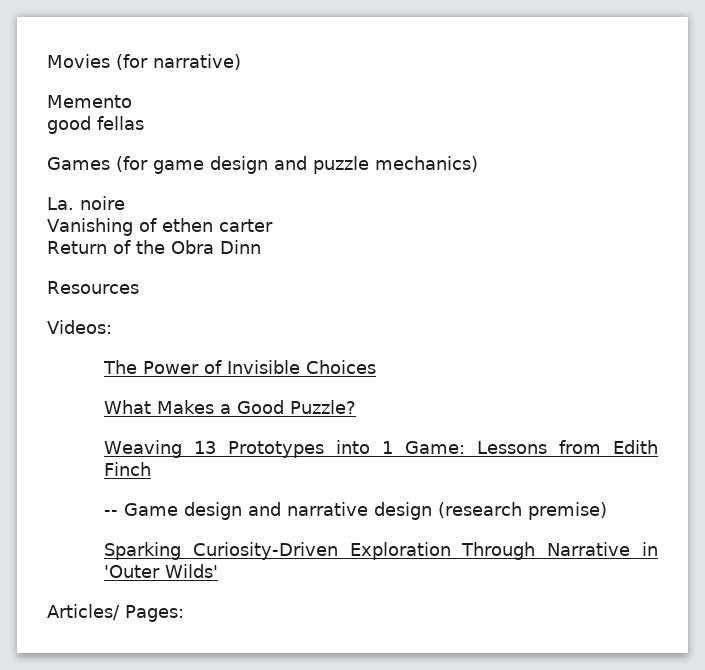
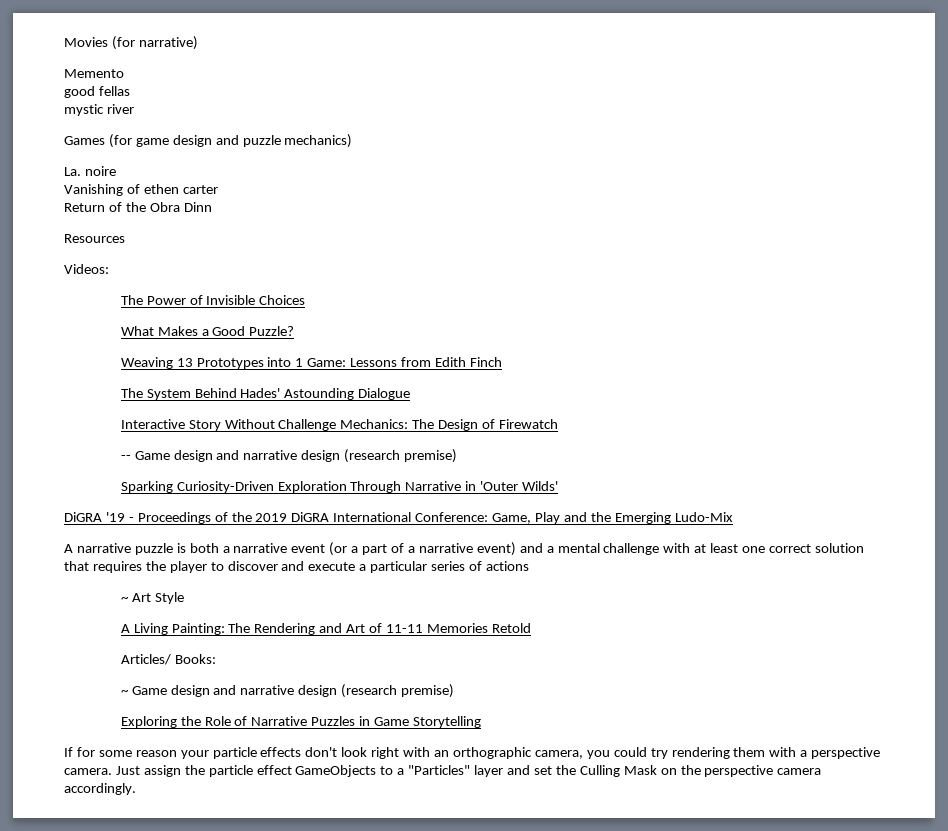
+ mystic river
+ The System Behind Hades' Astounding Dialogue
+ Interactive Story Without Challenge Mechanics: The Design of Firewatch
- Articles/ Pages:
+ DiGRA '19 - Proceedings of the 2019 DiGRA International Conference: Game, Play and the Emerging Ludo-Mix
+ A narrative puzzle is both a narrative event (or a part of a narrative event) and a mental challenge with at least one correct solution that requires the player to discover and execute a particular series of actions
+ ~ Art Style
+ A Living Painting: The Rendering and Art of 11-11 Memories Retold
+ Articles/ Books:
+ ~ Game design and narrative design (research premise)
+ Exploring the Role of Narrative Puzzles in Game Storytelling
+ If for some reason your particle effects don't look right with an orthographic camera, you could try rendering them with a perspective camera. Just assign the particle effect GameObjects to a "Particles" layer and set the Culling Mask on the perspective camera accordingly.

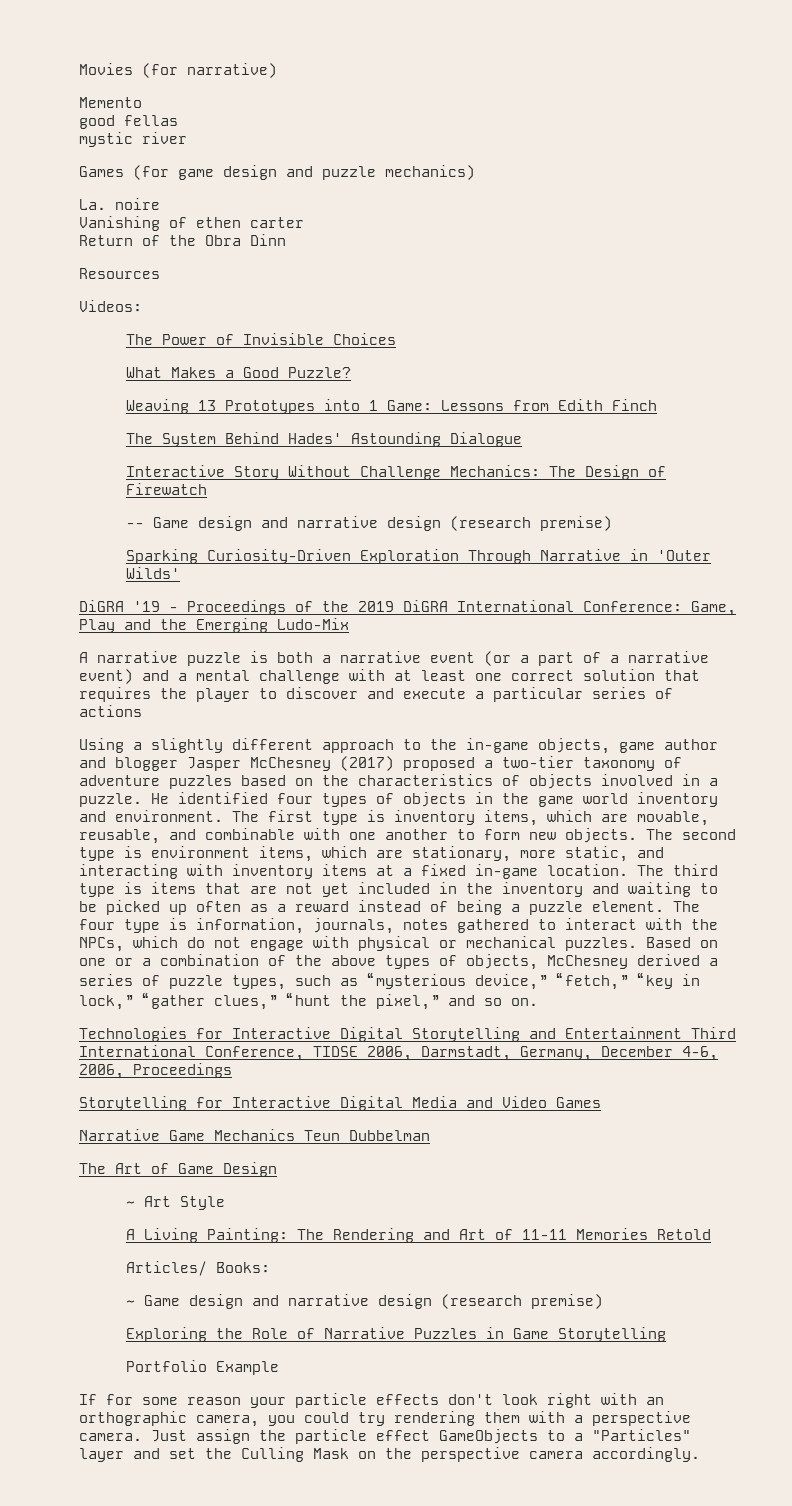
+ Using a slightly different approach to the in-game objects, game author and blogger Jasper McChesney (2017) proposed a two-tier taxonomy of adventure puzzles based on the characteristics of objects involved in a puzzle. He identified four types of objects in the game world inventory and environment. The first type is inventory items, which are movable, reusable, and combinable with one another to form new objects. The second type is environment items, which are stationary, more static, and interacting with inventory items at a fixed in-game location. The third type is items that are not yet included in the inventory and waiting to be picked up often as a reward instead of being a puzzle element. The four type is information, journals, notes gathered to interact with the NPCs, which do not engage with physical or mechanical puzzles. Based on one or a combination of the above types of objects, McChesney derived a series of puzzle types, such as “mysterious device,” “fetch,” “key in lock,” “gather clues,” “hunt the pixel,” and so on.
+ Technologies for Interactive Digital Storytelling and Entertainment Third International Conference, TIDSE 2006, Darmstadt, Germany, December 4-6, 2006, Proceedings
+ Storytelling for Interactive Digital Media and Video Games
+ Narrative Game Mechanics Teun Dubbelman
+ The Art of Game Design
+ Portfolio Example

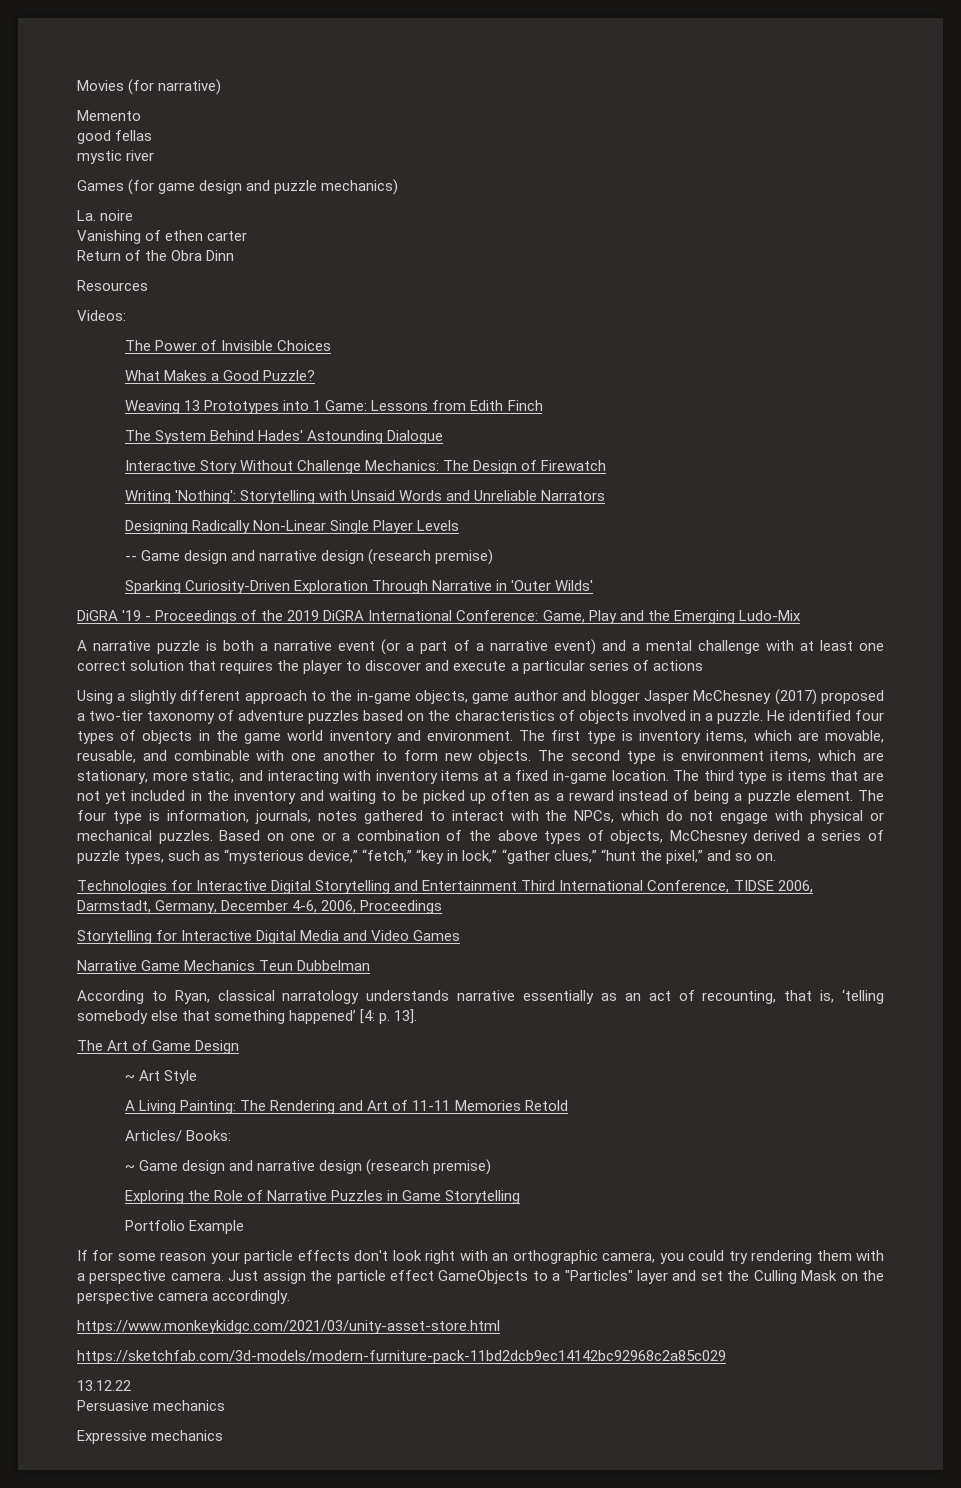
+ Writing 'Nothing': Storytelling with Unsaid Words and Unreliable Narrators
+ Designing Radically Non-Linear Single Player Levels
+ According to Ryan, classical narratology understands narrative essentially as an act of recounting, that is, ‘telling somebody else that something happened’ [4: p. 13].
+ https://www.monkeykidgc.com/2021/03/unity-asset-store.html
+ https://sketchfab.com/3d-models/modern-furniture-pack-11bd2dcb9ec14142bc92968c2a85c029
+ 13.12.22
+ Persuasive mechanics
+ Expressive mechanics

